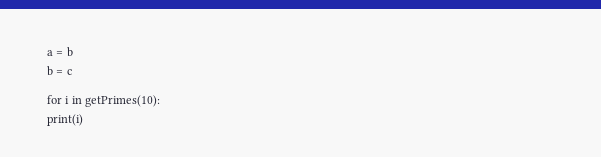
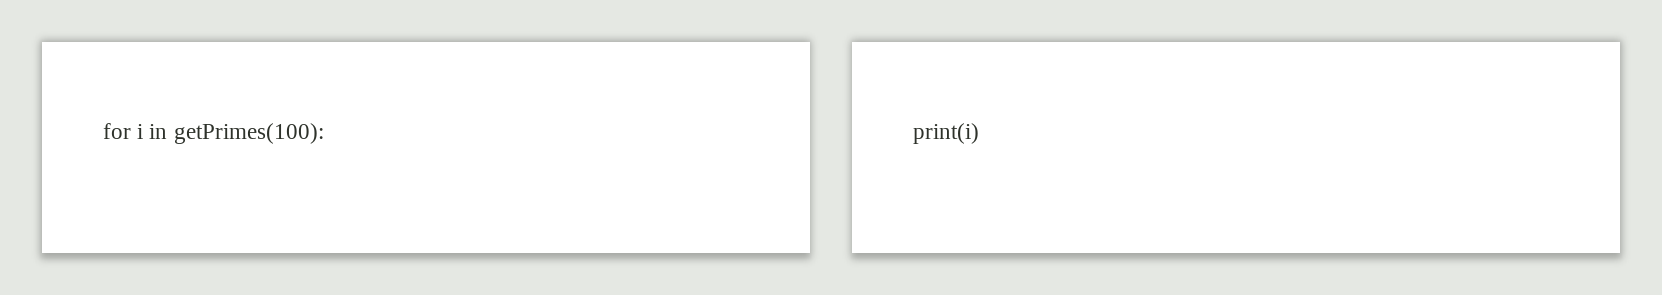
- a = b
- b = c
- for i in getPrimes(10):
+ for i in getPrimes(100):

